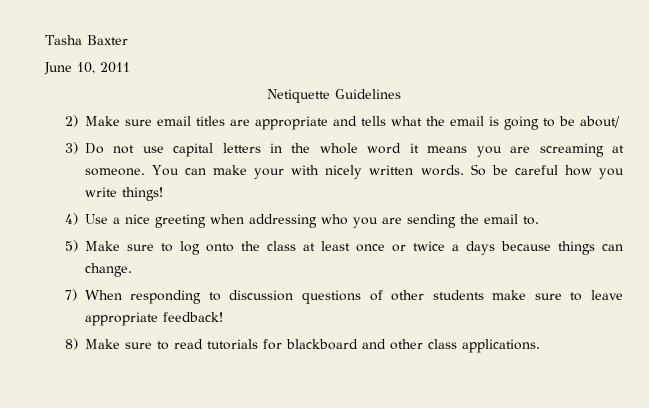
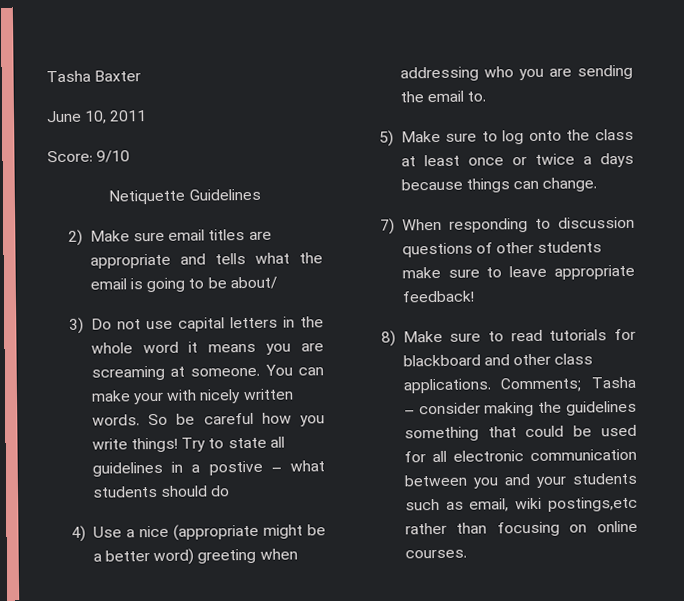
+ Score: 9/10
- So be careful how you write things!
- 4) Use a nice greeting when addressing who you are sending the email to.
+ So be careful how you write things! Try to state all guidelines in a postive – what students should do
+ 4) Use a nice (appropriate might be a better word) greeting when addressing who you are sending the email to.
+ Comments; Tasha – consider making the guidelines something that could be used for all electronic communication between you and your students such as email, wiki postings,etc rather than focusing on online courses.

